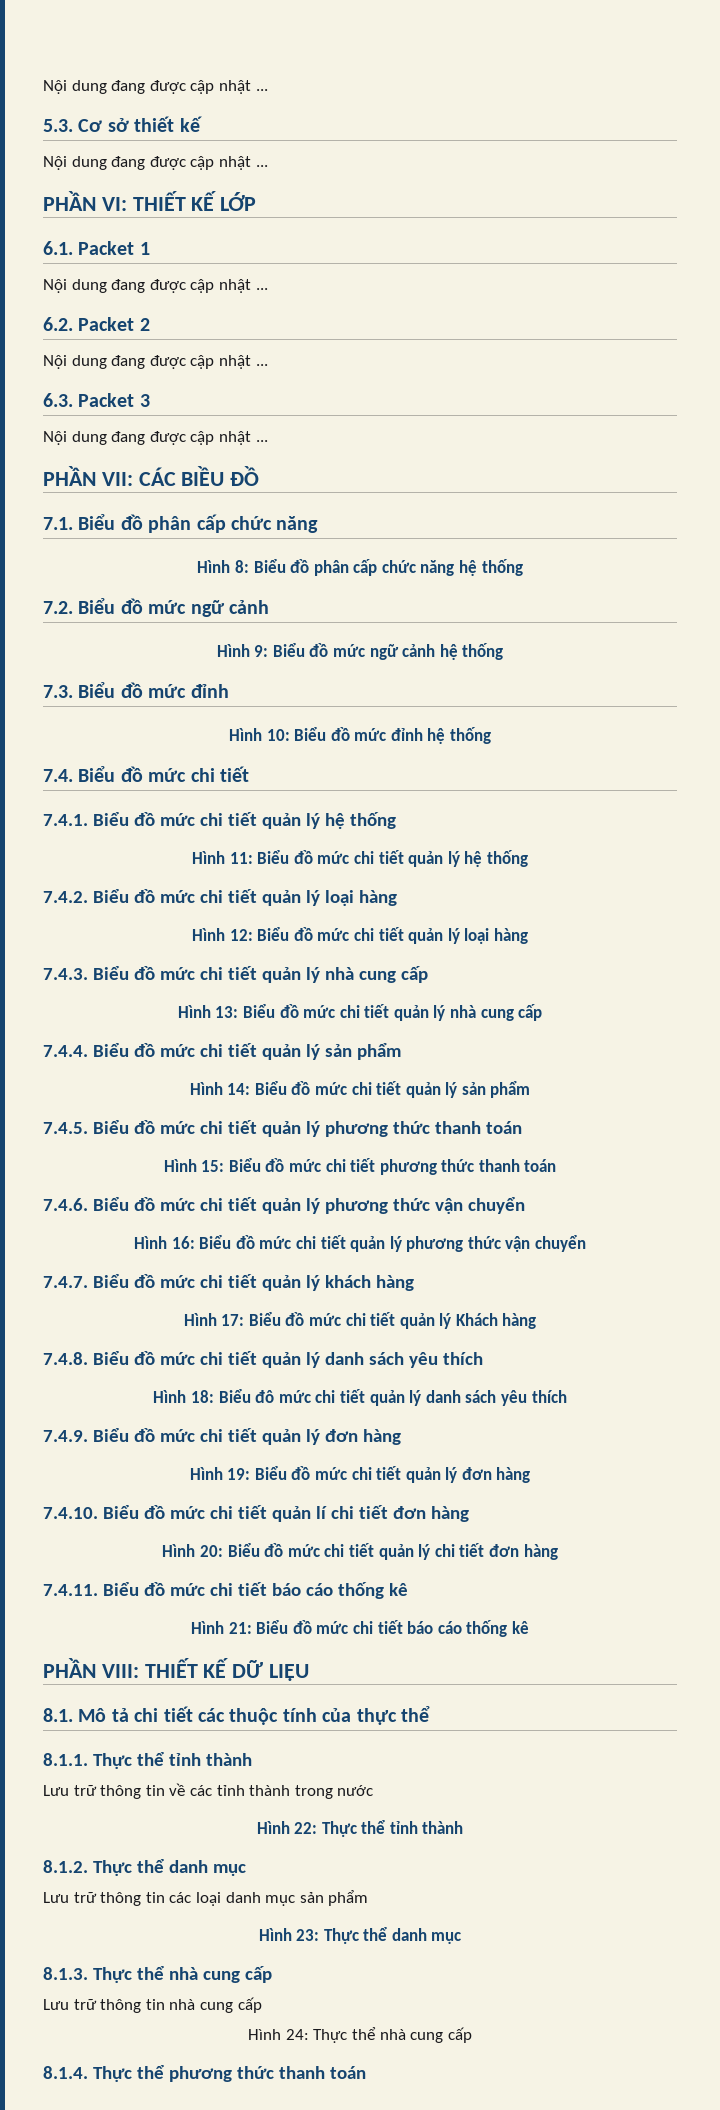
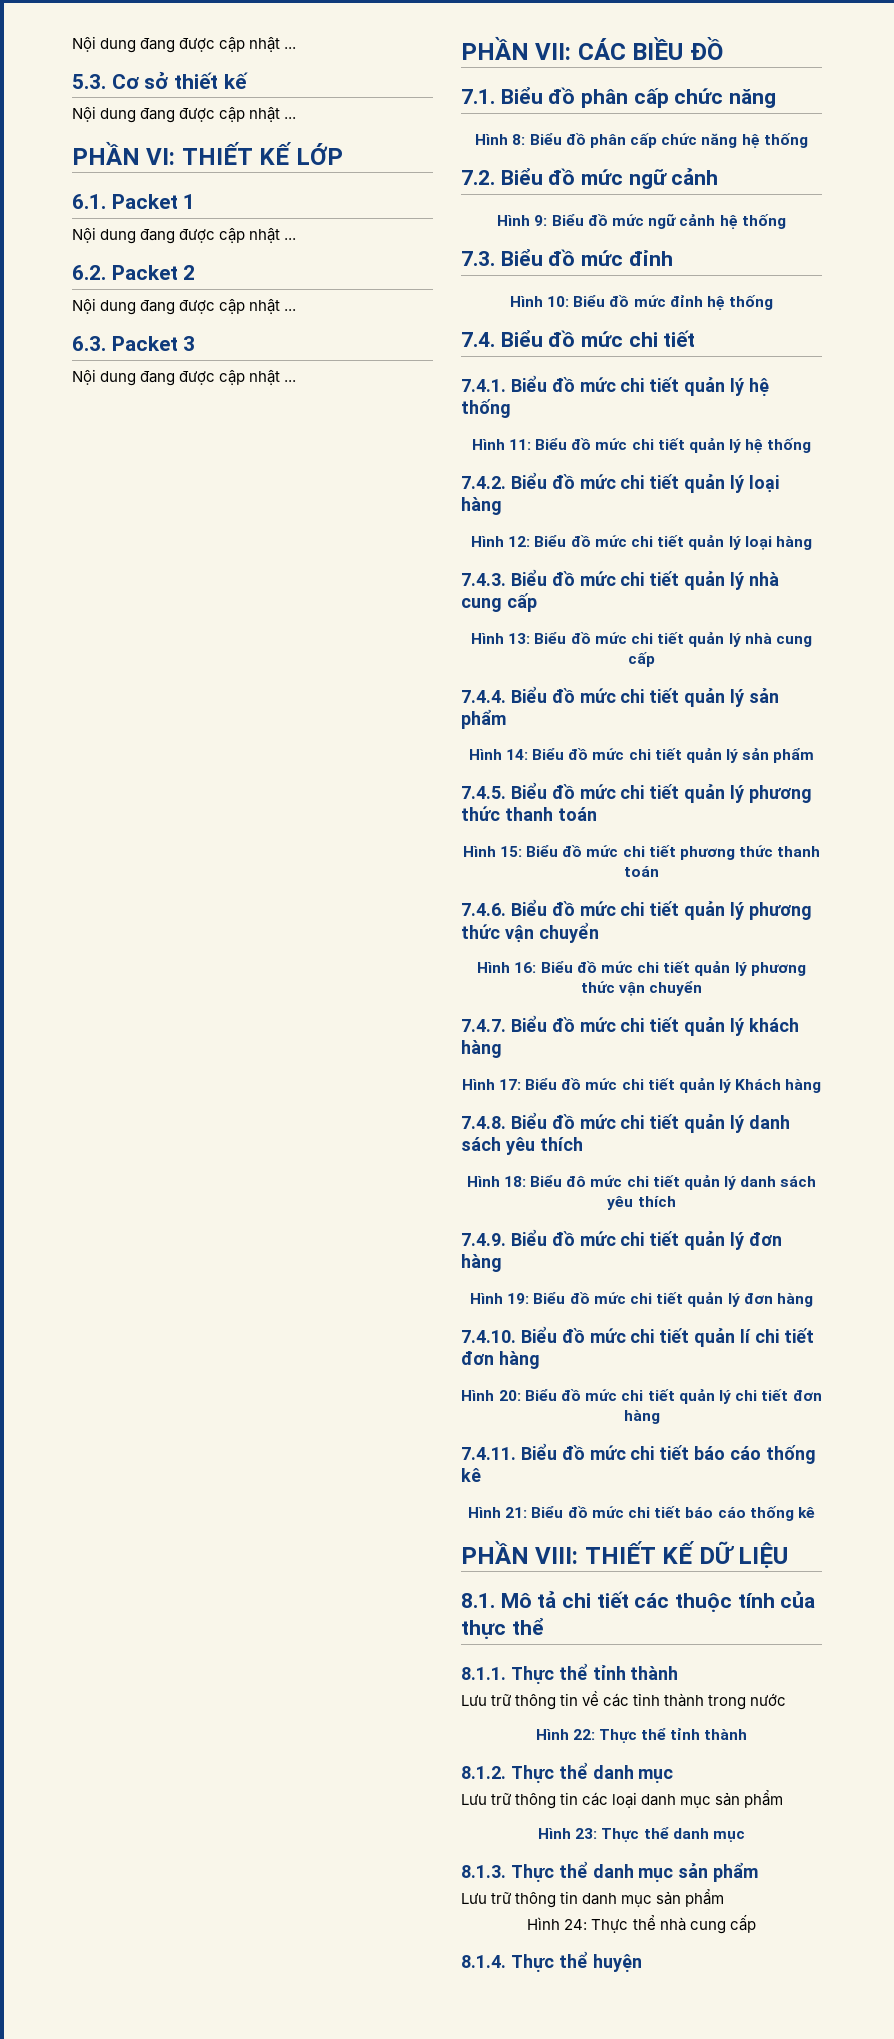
- 8.1.3. Thực thể nhà cung cấp
- Lưu trữ thông tin nhà cung cấp
+ 8.1.3. Thực thể danh mục sản phẩm
+ Lưu trữ thông tin danh mục sản phẩm
- 8.1.4. Thực thể phương thức thanh toán
+ 8.1.4. Thực thể huyện

